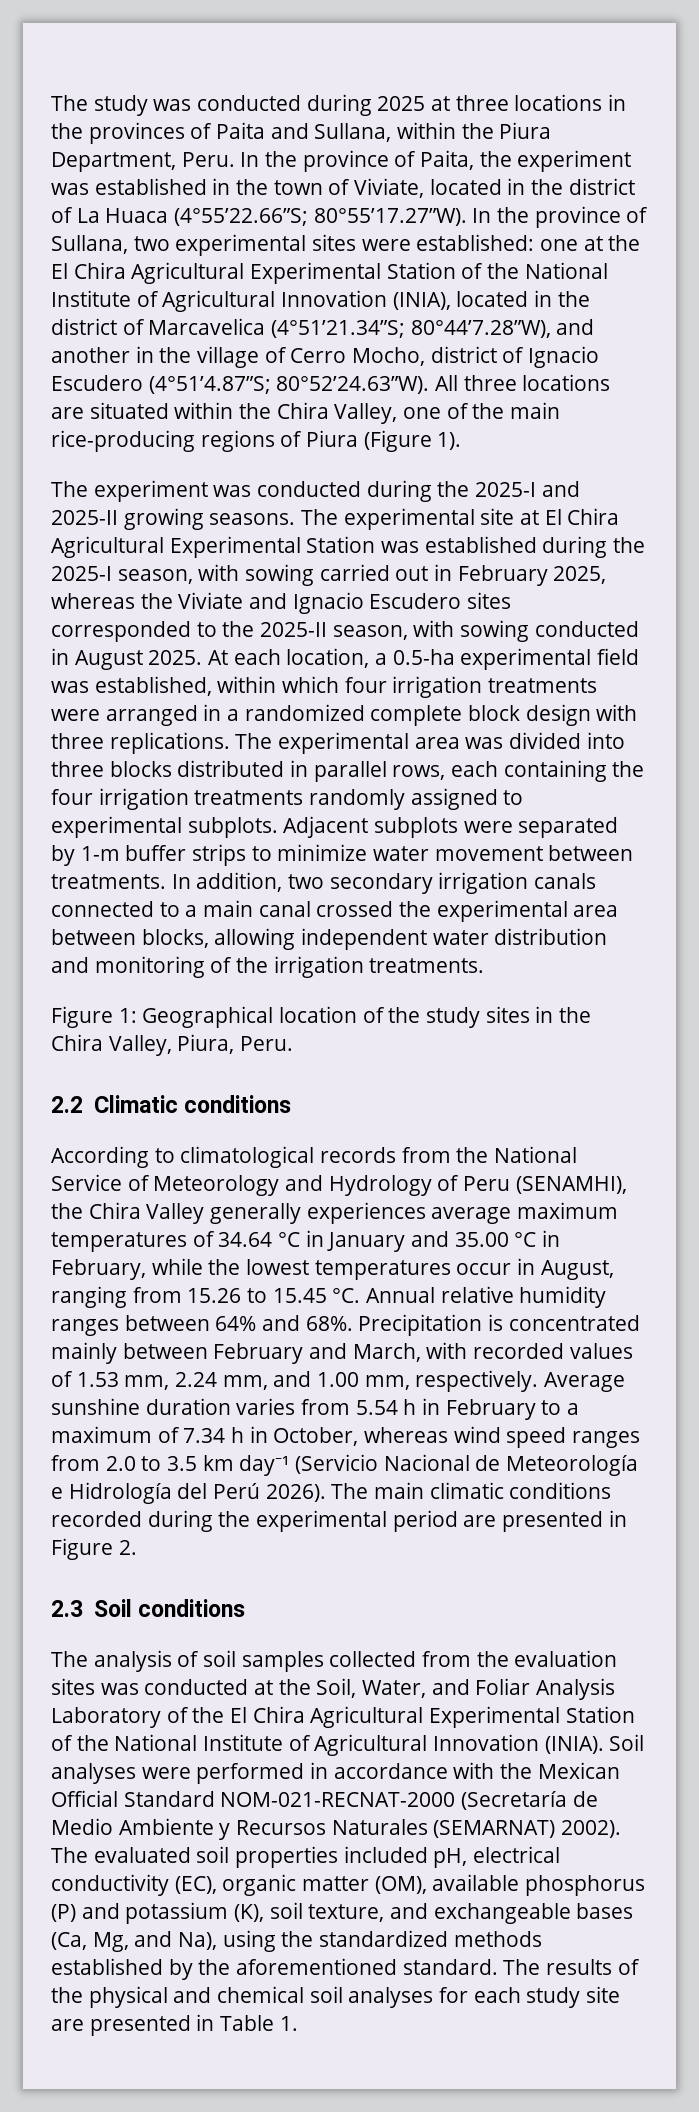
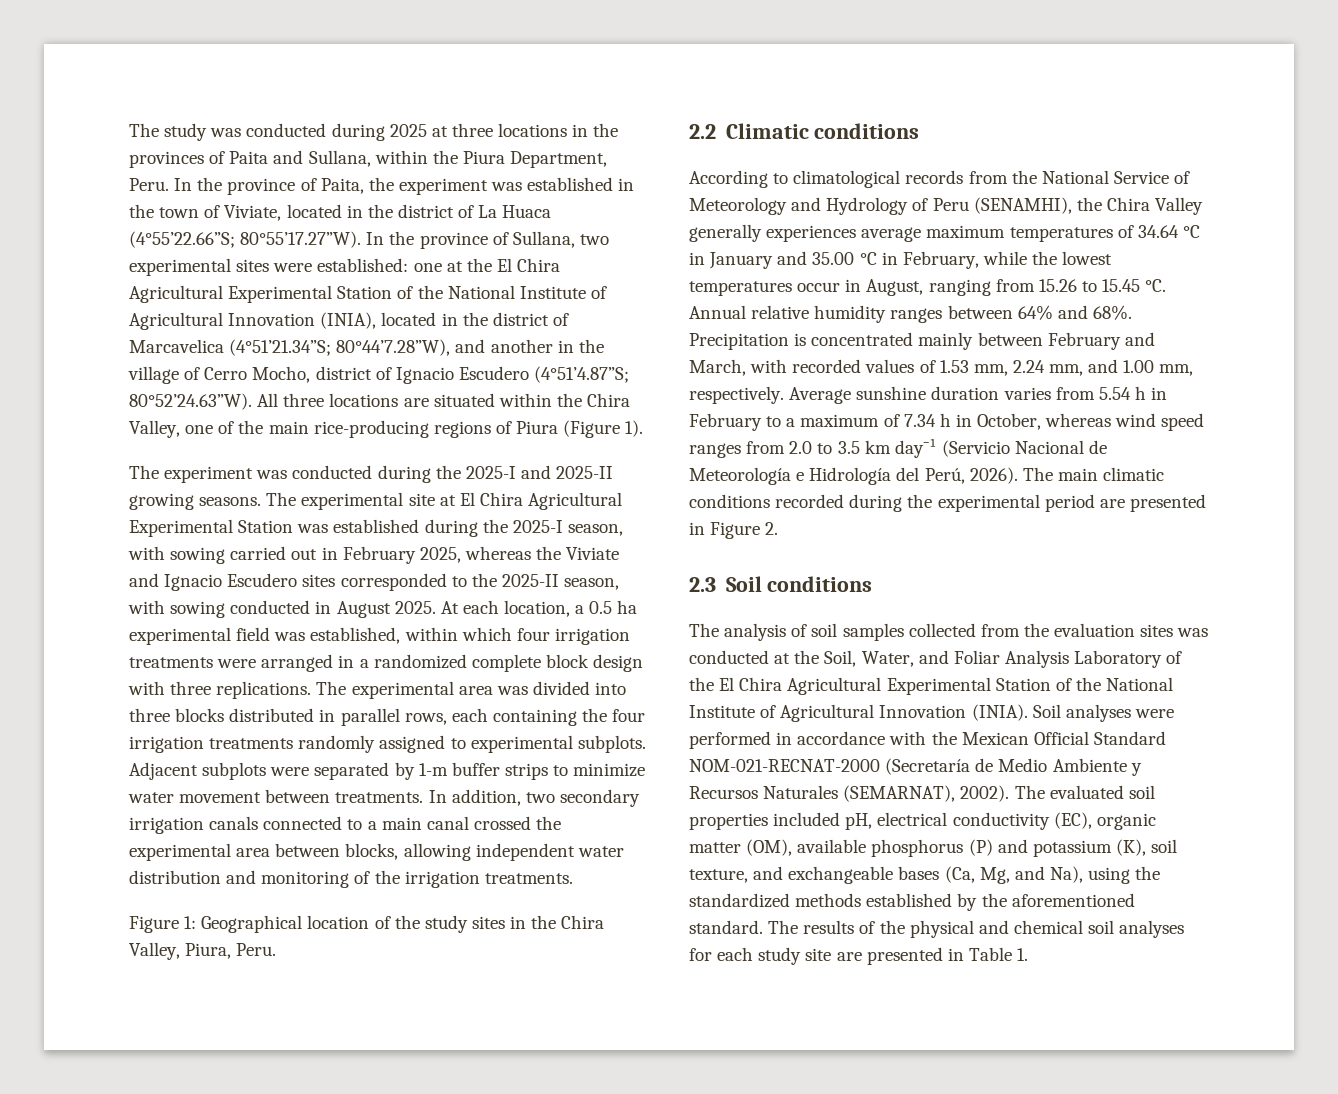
- At each location, a 0.5-ha experimental field was established, within which four irrigation treatments were arranged in a randomized complete block design with three replications.
+ At each location, a 0.5 ha experimental field was established, within which four irrigation treatments were arranged in a randomized complete block design with three replications.
- Average sunshine duration varies from 5.54 h in February to a maximum of 7.34 h in October, whereas wind speed ranges from 2.0 to 3.5 km day⁻¹ (Servicio Nacional de Meteorología e Hidrología del Perú 2026).
+ Average sunshine duration varies from 5.54 h in February to a maximum of 7.34 h in October, whereas wind speed ranges from 2.0 to 3.5 km day⁻¹ (Servicio Nacional de Meteorología e Hidrología del Perú, 2026).
- Soil analyses were performed in accordance with the Mexican Official Standard NOM-021-RECNAT-2000 (Secretaría de Medio Ambiente y Recursos Naturales (SEMARNAT) 2002).
+ Soil analyses were performed in accordance with the Mexican Official Standard NOM-021-RECNAT-2000 (Secretaría de Medio Ambiente y Recursos Naturales (SEMARNAT), 2002).

